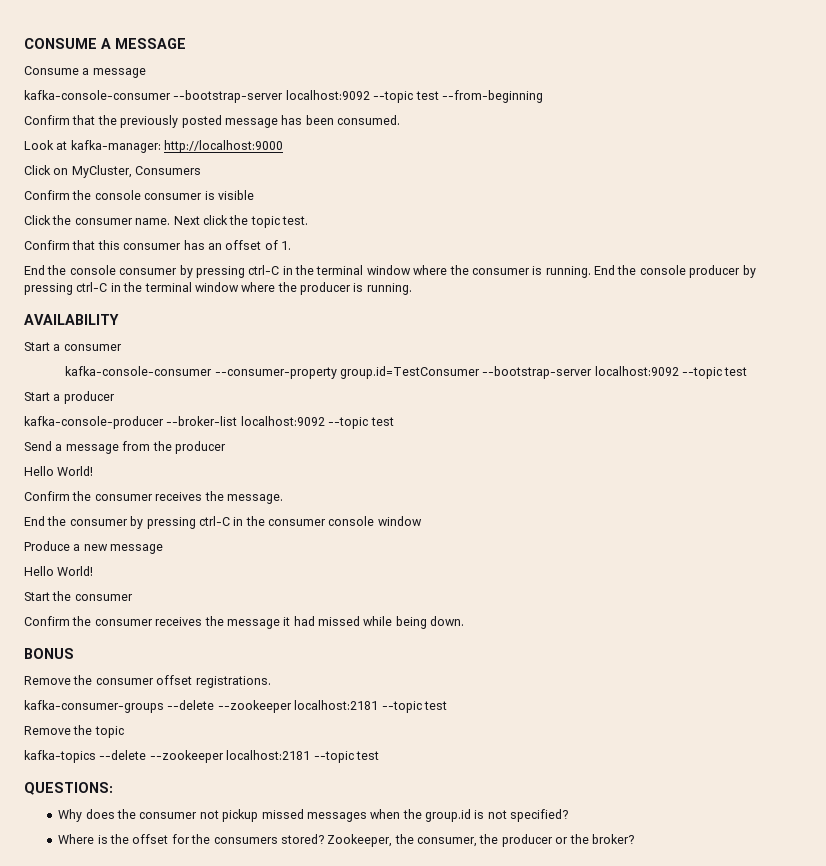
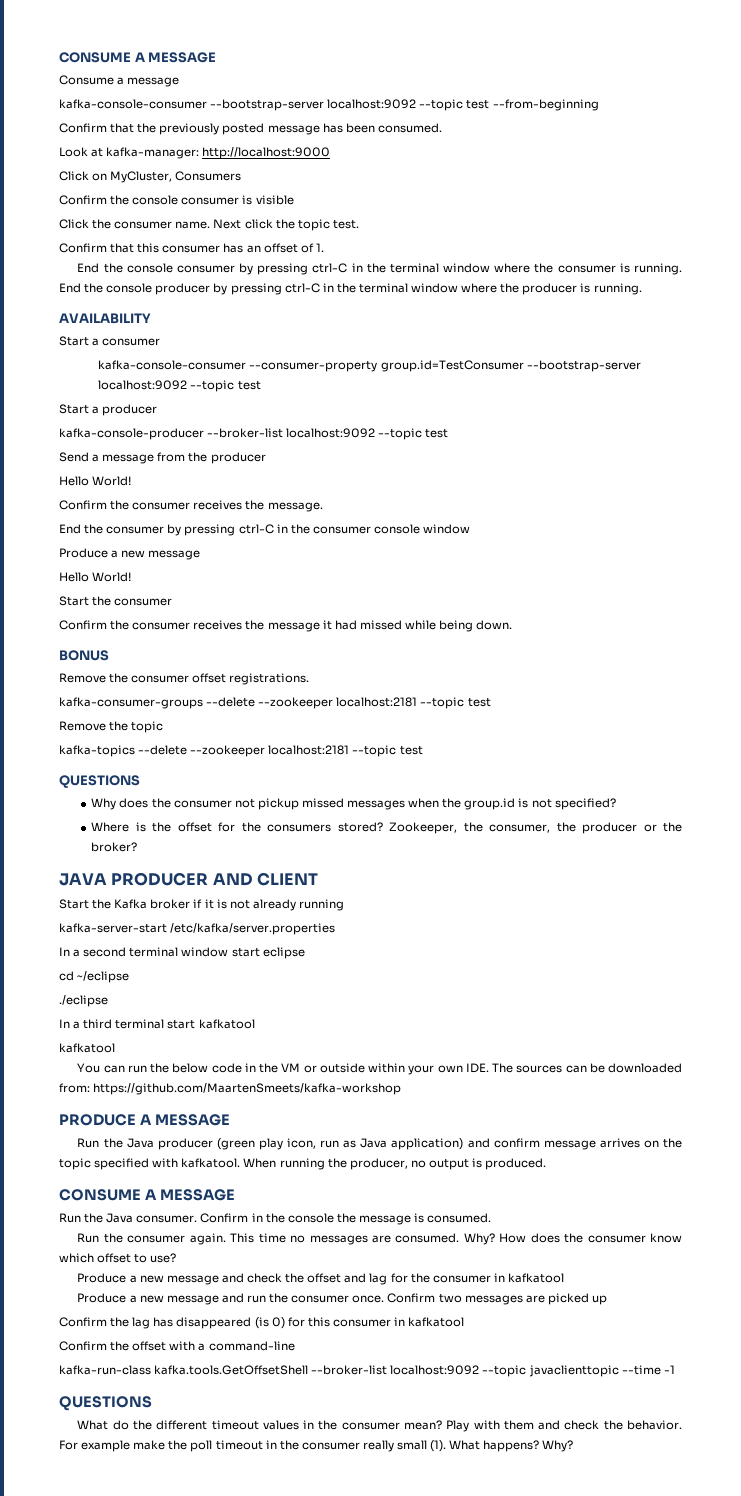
  kafka-topics --delete --zookeeper localhost:2181 --topic test
- QUESTIONS:
+ QUESTIONS
+ JAVA PRODUCER AND CLIENT
+ Start the Kafka broker if it is not already running
+ kafka-server-start /etc/kafka/server.properties
+ In a second terminal window start eclipse
+ cd ~/eclipse
+ ./eclipse
+ In a third terminal start kafkatool
+ kafkatool
+ You can run the below code in the VM or outside within your own IDE. The sources can be downloaded from: https://github.com/MaartenSmeets/kafka-workshop
+ PRODUCE A MESSAGE
+ Run the Java producer (green play icon, run as Java application) and confirm message arrives on the topic specified with kafkatool. When running the producer, no output is produced.
+ CONSUME A MESSAGE
+ Run the Java consumer. Confirm in the console the message is consumed.
+ Run the consumer again. This time no messages are consumed. Why? How does the consumer know which offset to use?
+ Produce a new message and check the offset and lag for the consumer in kafkatool
+ Produce a new message and run the consumer once. Confirm two messages are picked up
+ Confirm the lag has disappeared (is 0) for this consumer in kafkatool
+ Confirm the offset with a command-line
+ kafka-run-class kafka.tools.GetOffsetShell --broker-list localhost:9092 --topic javaclienttopic --time -1
+ QUESTIONS
+ What do the different timeout values in the consumer mean? Play with them and check the behavior. For example make the poll timeout in the consumer really small (1). What happens? Why?

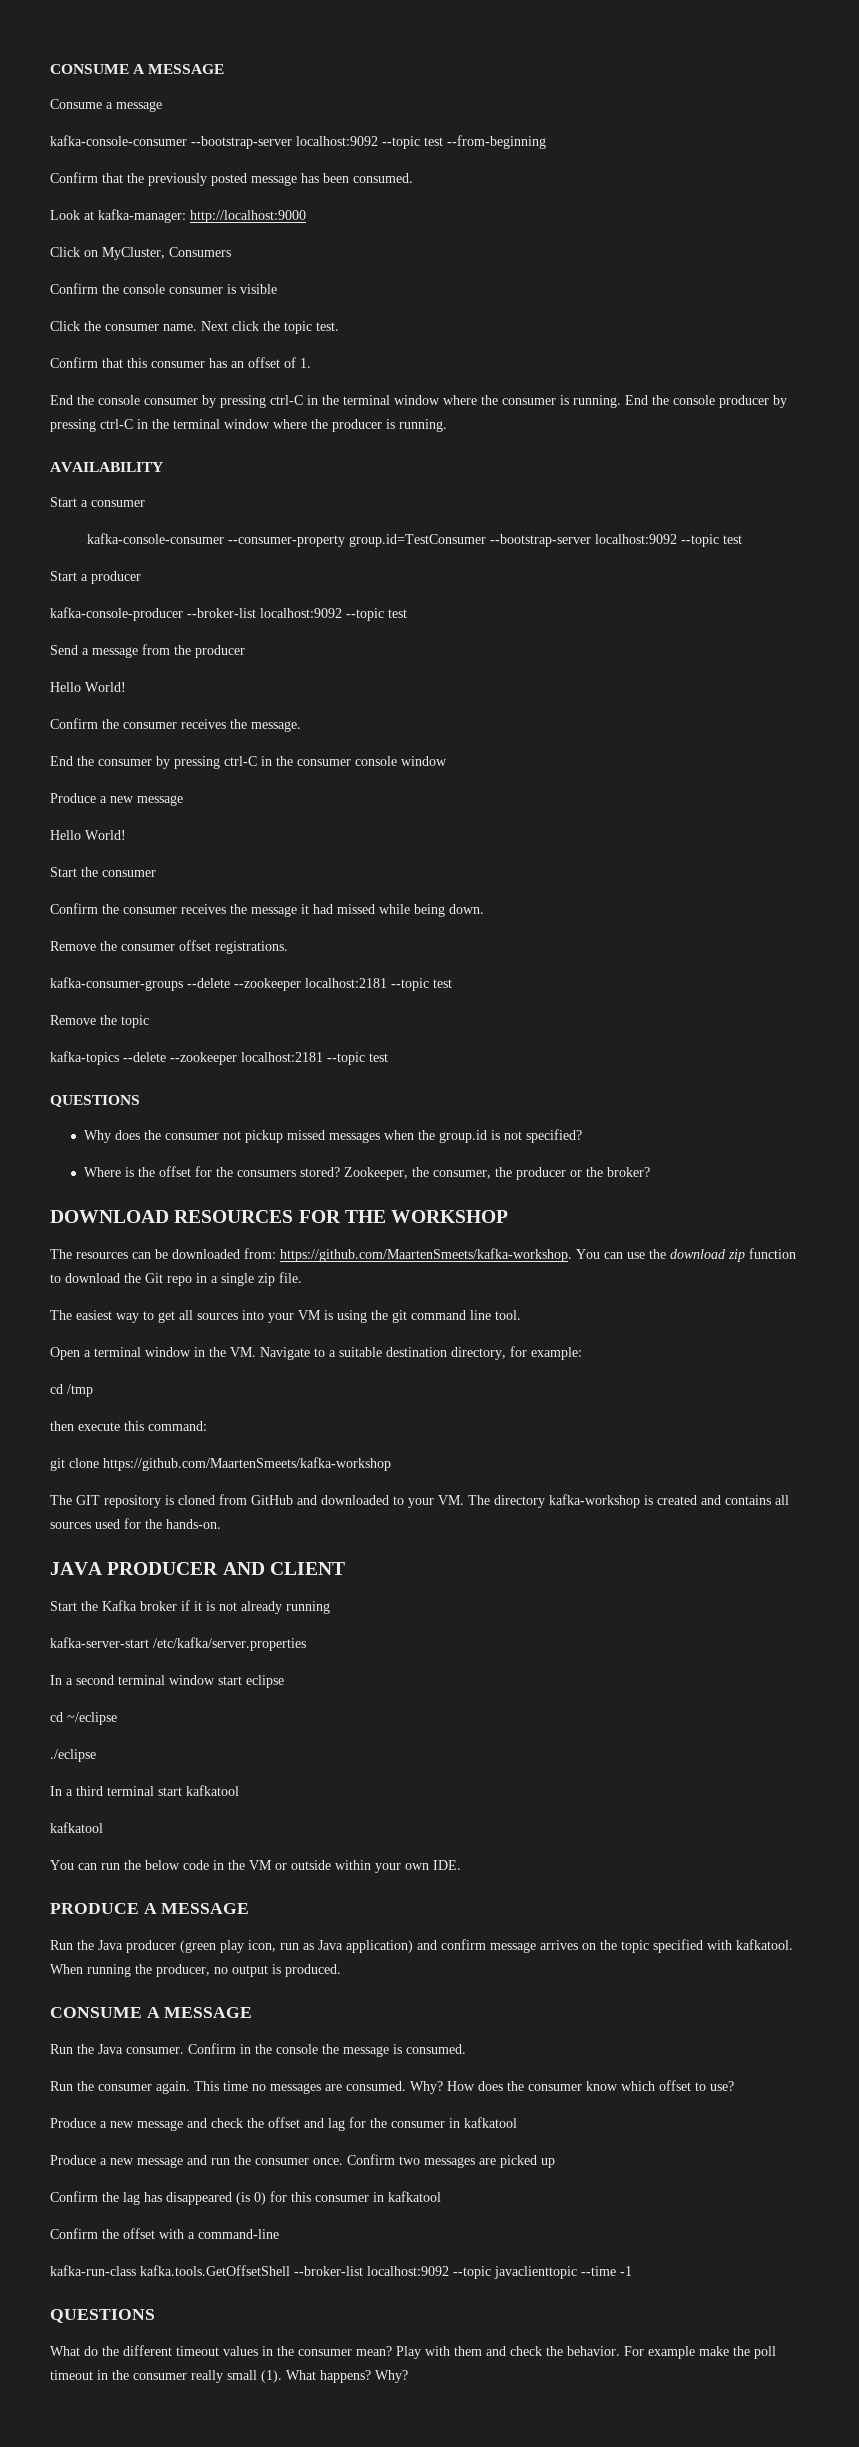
- BONUS
+ DOWNLOAD RESOURCES FOR THE WORKSHOP
+ The resources can be downloaded from: https://github.com/MaartenSmeets/kafka-workshop. You can use the download zip function to download the Git repo in a single zip file.
+ The easiest way to get all sources into your VM is using the git command line tool.
+ Open a terminal window in the VM. Navigate to a suitable destination directory, for example:
+ cd /tmp
+ then execute this command:
+ git clone https://github.com/MaartenSmeets/kafka-workshop
+ The GIT repository is cloned from GitHub and downloaded to your VM. The directory kafka-workshop is created and contains all sources used for the hands-on.
- You can run the below code in the VM or outside within your own IDE. The sources can be downloaded from: https://github.com/MaartenSmeets/kafka-workshop
+ You can run the below code in the VM or outside within your own IDE.

